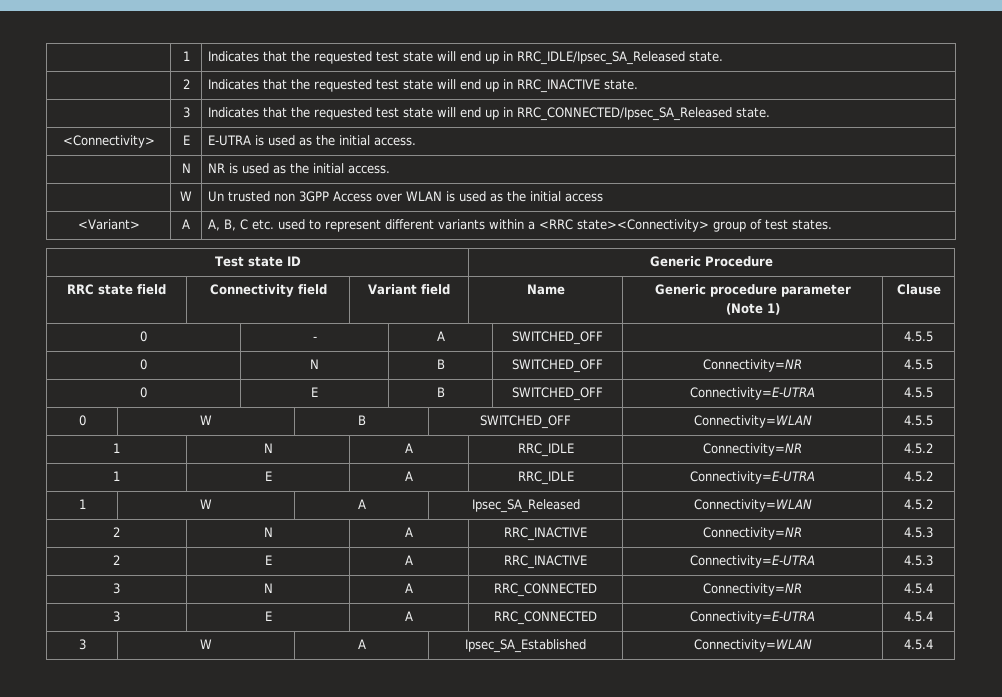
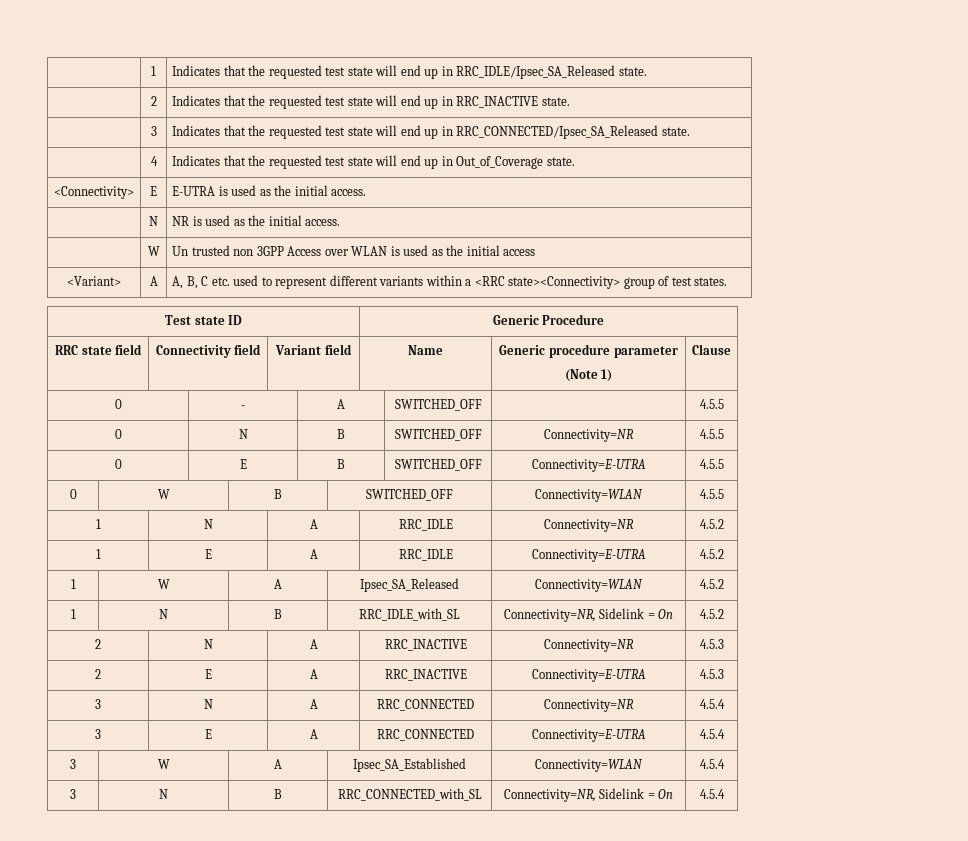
+ | 4 | Indicates that the requested test state will end up in Out_of_Coverage state.
+ 1 | N | B | RRC_IDLE_with_SL | Connectivity=NR, Sidelink = On | 4.5.2
+ 3 | N | B | RRC_CONNECTED_with_SL | Connectivity=NR, Sidelink = On | 4.5.4

